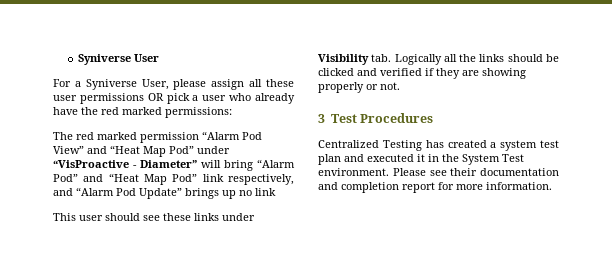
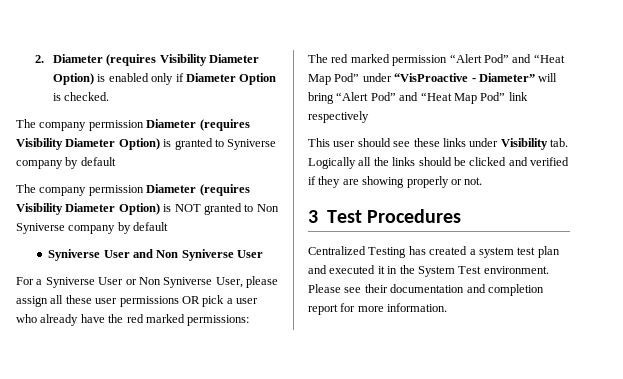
- Syniverse User
+ 2. Diameter (requires Visibility Diameter Option) is enabled only if Diameter Option is checked.
+ The company permission Diameter (requires Visibility Diameter Option) is granted to Syniverse company by default
+ The company permission Diameter (requires Visibility Diameter Option) is NOT granted to Non Syniverse company by default
+ Syniverse User and Non Syniverse User
- For a Syniverse User, please assign all these user permissions OR pick a user who already have the red marked permissions:
+ For a Syniverse User or Non Syniverse User, please assign all these user permissions OR pick a user who already have the red marked permissions:
- The red marked permission “Alarm Pod View” and “Heat Map Pod” under “VisProactive - Diameter” will bring “Alarm Pod” and “Heat Map Pod” link respectively, and “Alarm Pod Update” brings up no link
+ The red marked permission “Alert Pod” and “Heat Map Pod” under “VisProactive - Diameter” will bring “Alert Pod” and “Heat Map Pod” link respectively

